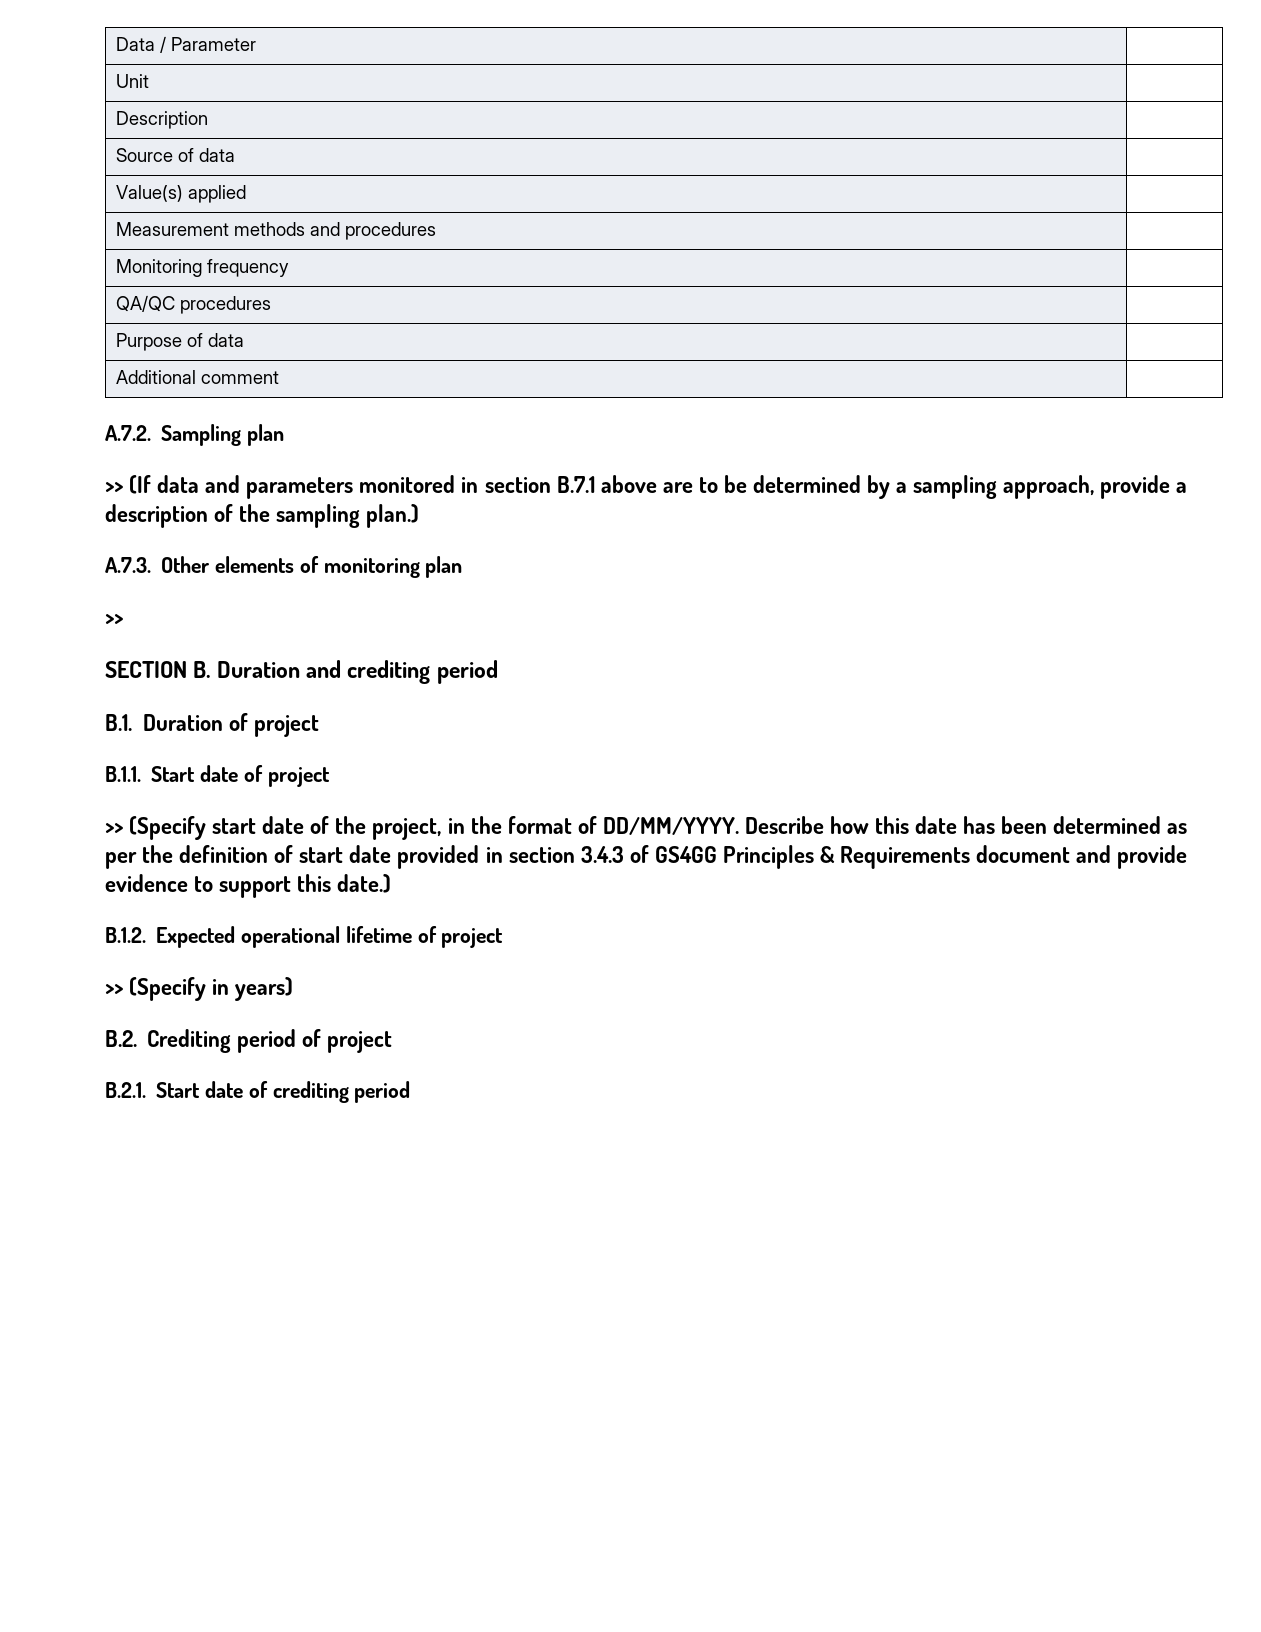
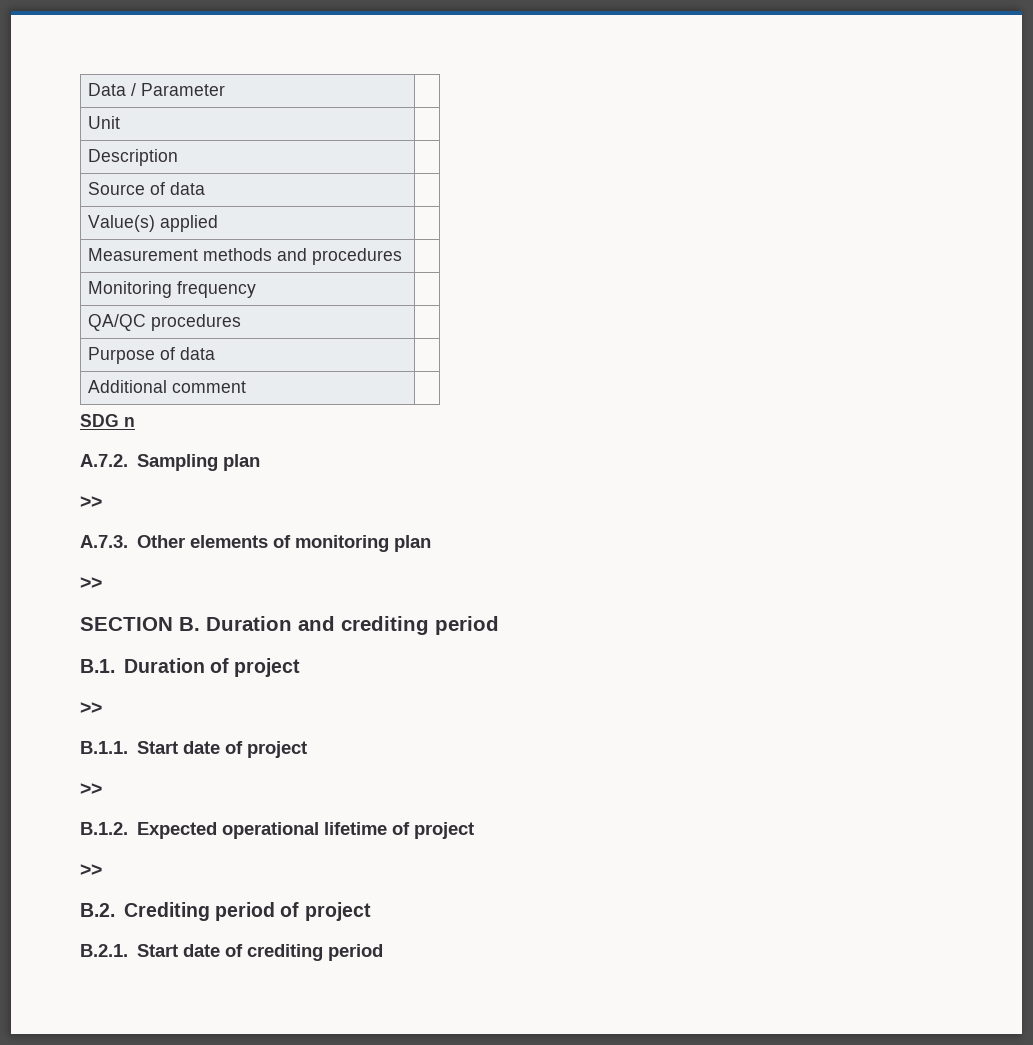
+ SDG n
  A.7.2. Sampling plan
- >> (If data and parameters monitored in section B.7.1 above are to be determined by a sampling approach, provide a description of the sampling plan.)
+ >>
  B.1. Duration of project
+ >>
  B.1.1. Start date of project
- >> (Specify start date of the project, in the format of DD/MM/YYYY. Describe how this date has been determined as per the definition of start date provided in section 3.4.3 of GS4GG Principles & Requirements document and provide evidence to support this date.)
+ >>
  B.1.2. Expected operational lifetime of project
- >> (Specify in years)
+ >>

